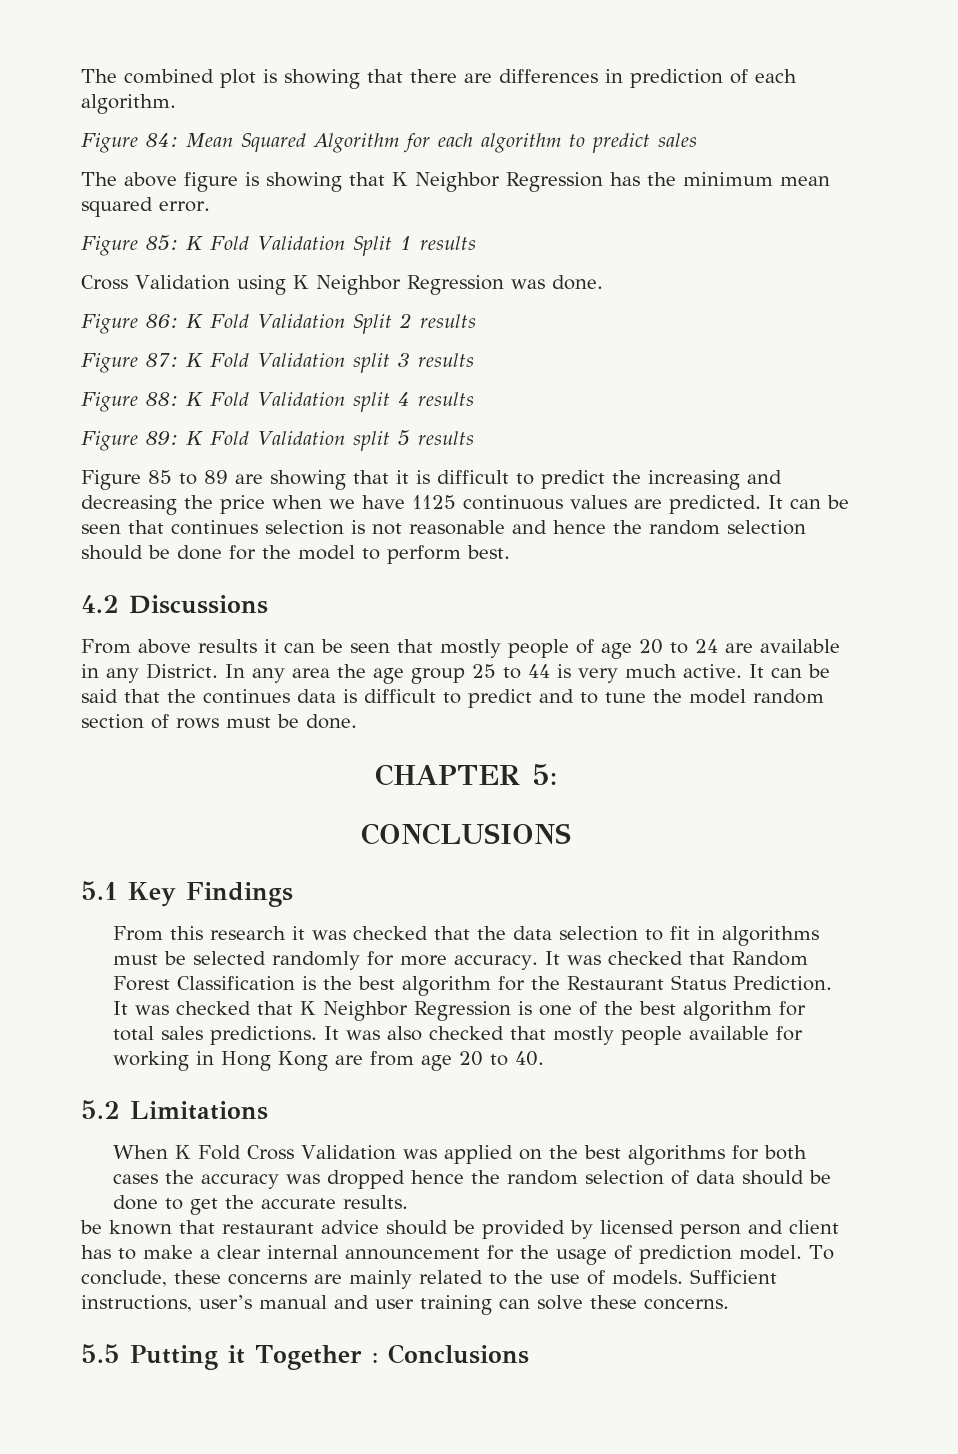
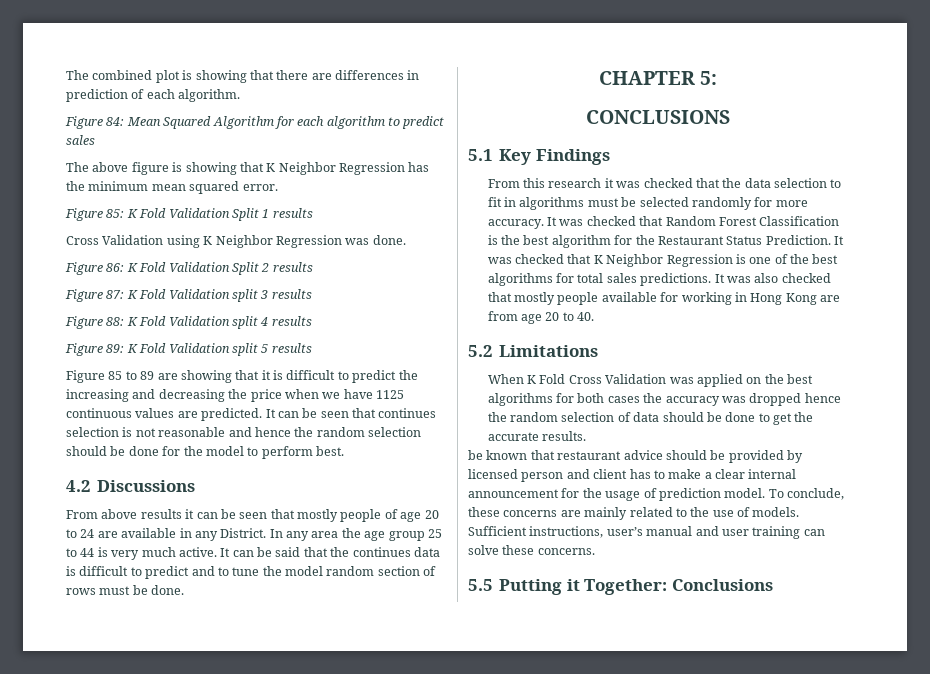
- It was checked that K Neighbor Regression is one of the best algorithm for total sales predictions.
+ It was checked that K Neighbor Regression is one of the best algorithms for total sales predictions.
- 5.5 Putting it Together : Conclusions
+ 5.5 Putting it Together: Conclusions

